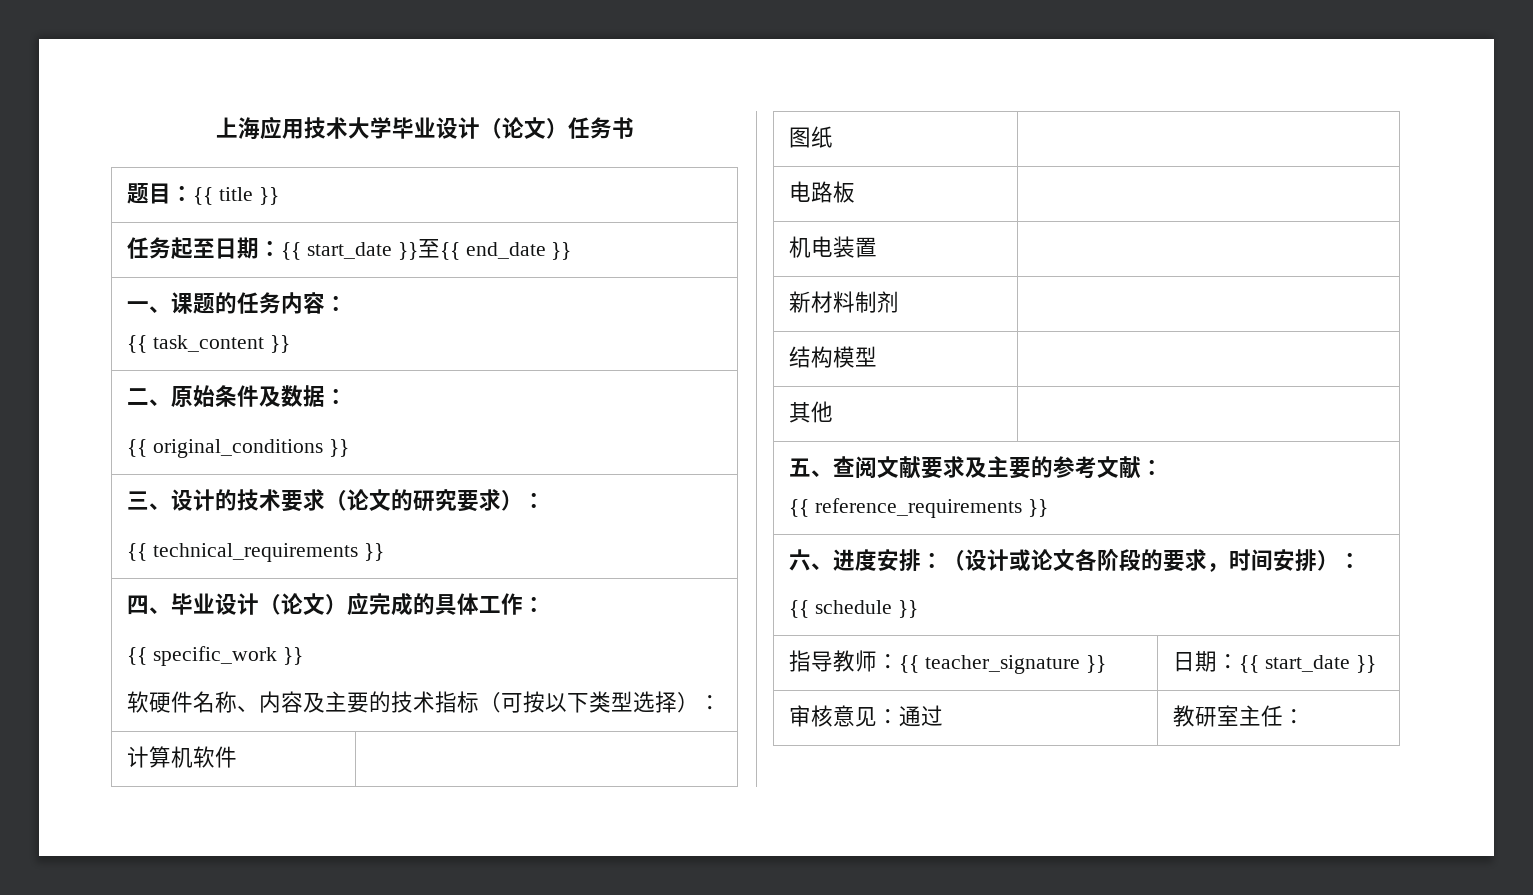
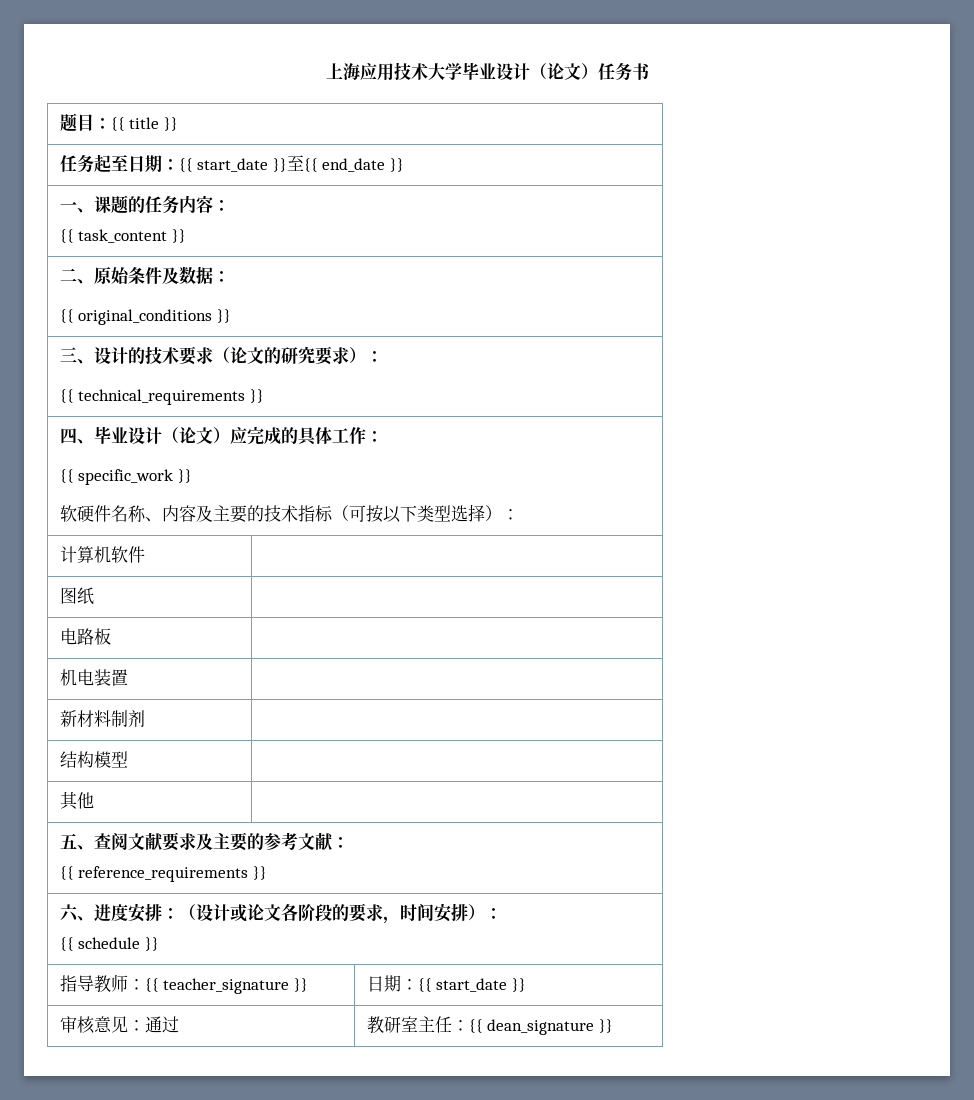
- 审核意见：通过 | 教研室主任：
+ 审核意见：通过 | 教研室主任：{{ dean_signature }}

